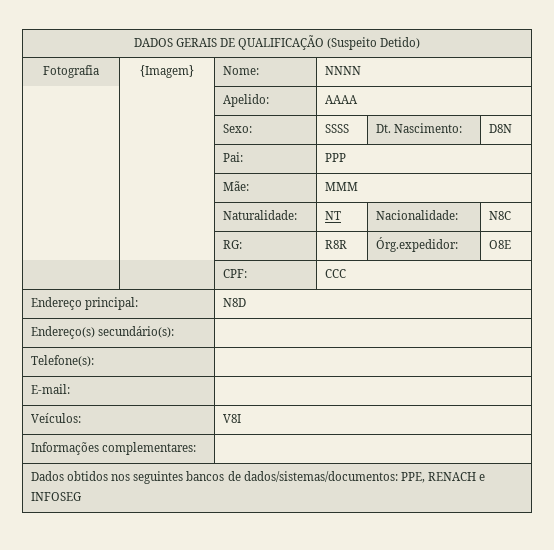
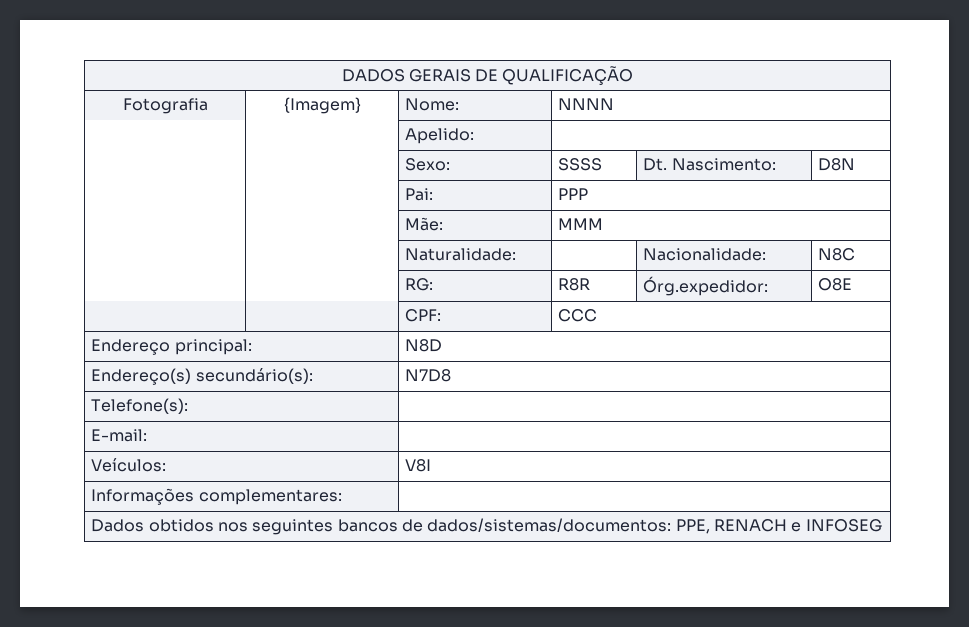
- DADOS GERAIS DE QUALIFICAÇÃO (Suspeito Detido)
+ DADOS GERAIS DE QUALIFICAÇÃO
- | | Apelido: | AAAA
+ | | Apelido: |
- | | Naturalidade: | NT | Nacionalidade: | N8C
+ | | Naturalidade: | | Nacionalidade: | N8C
- Endereço(s) secundário(s): |
+ Endereço(s) secundário(s): | N7D8

